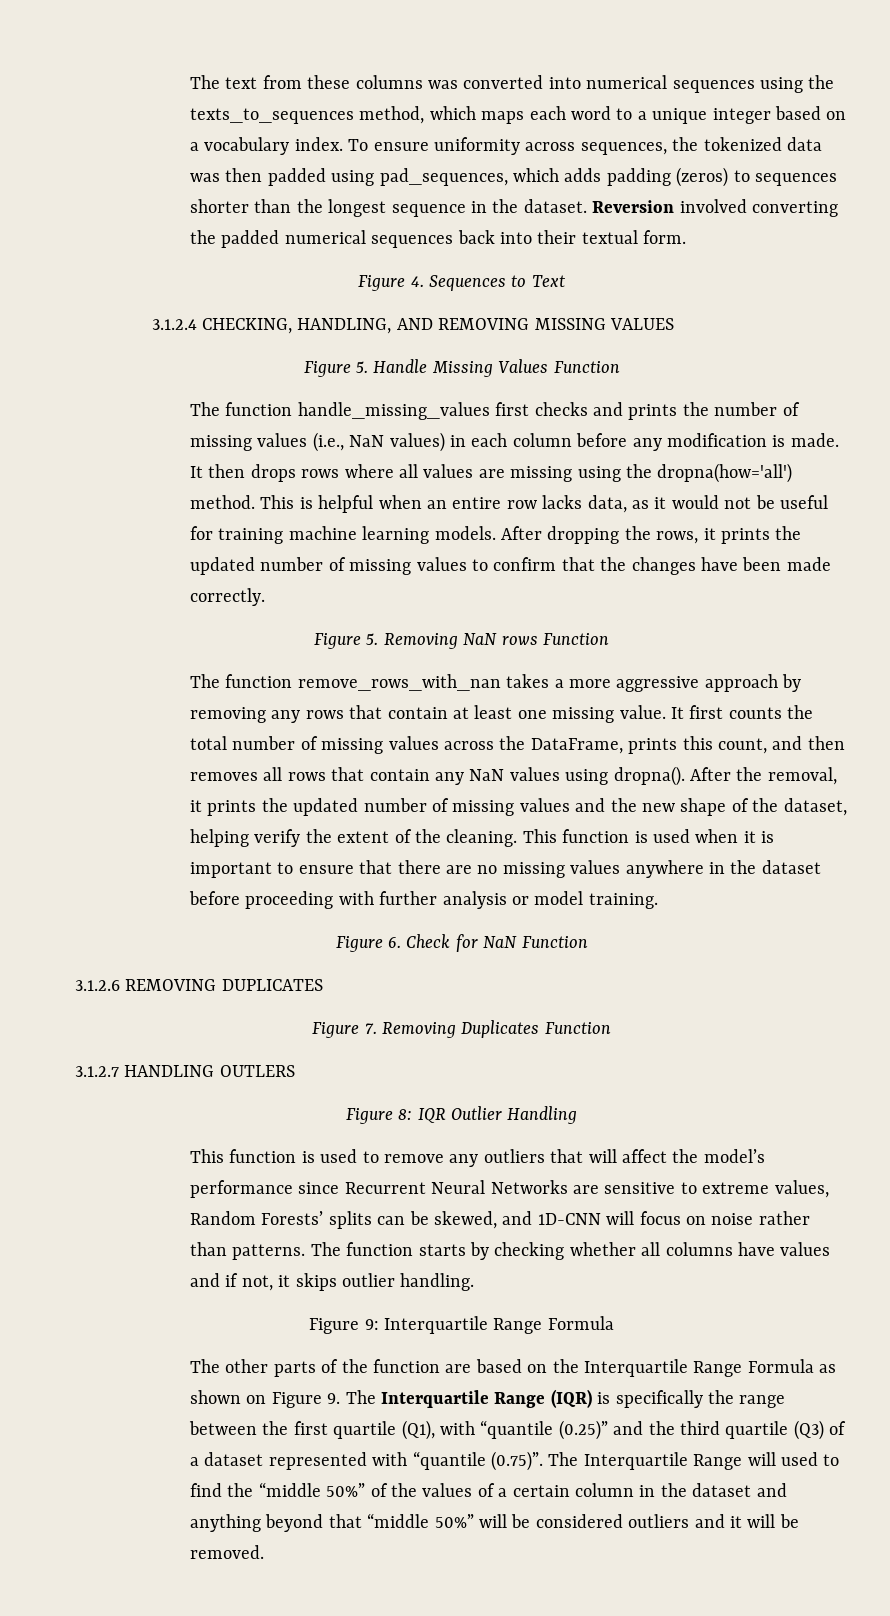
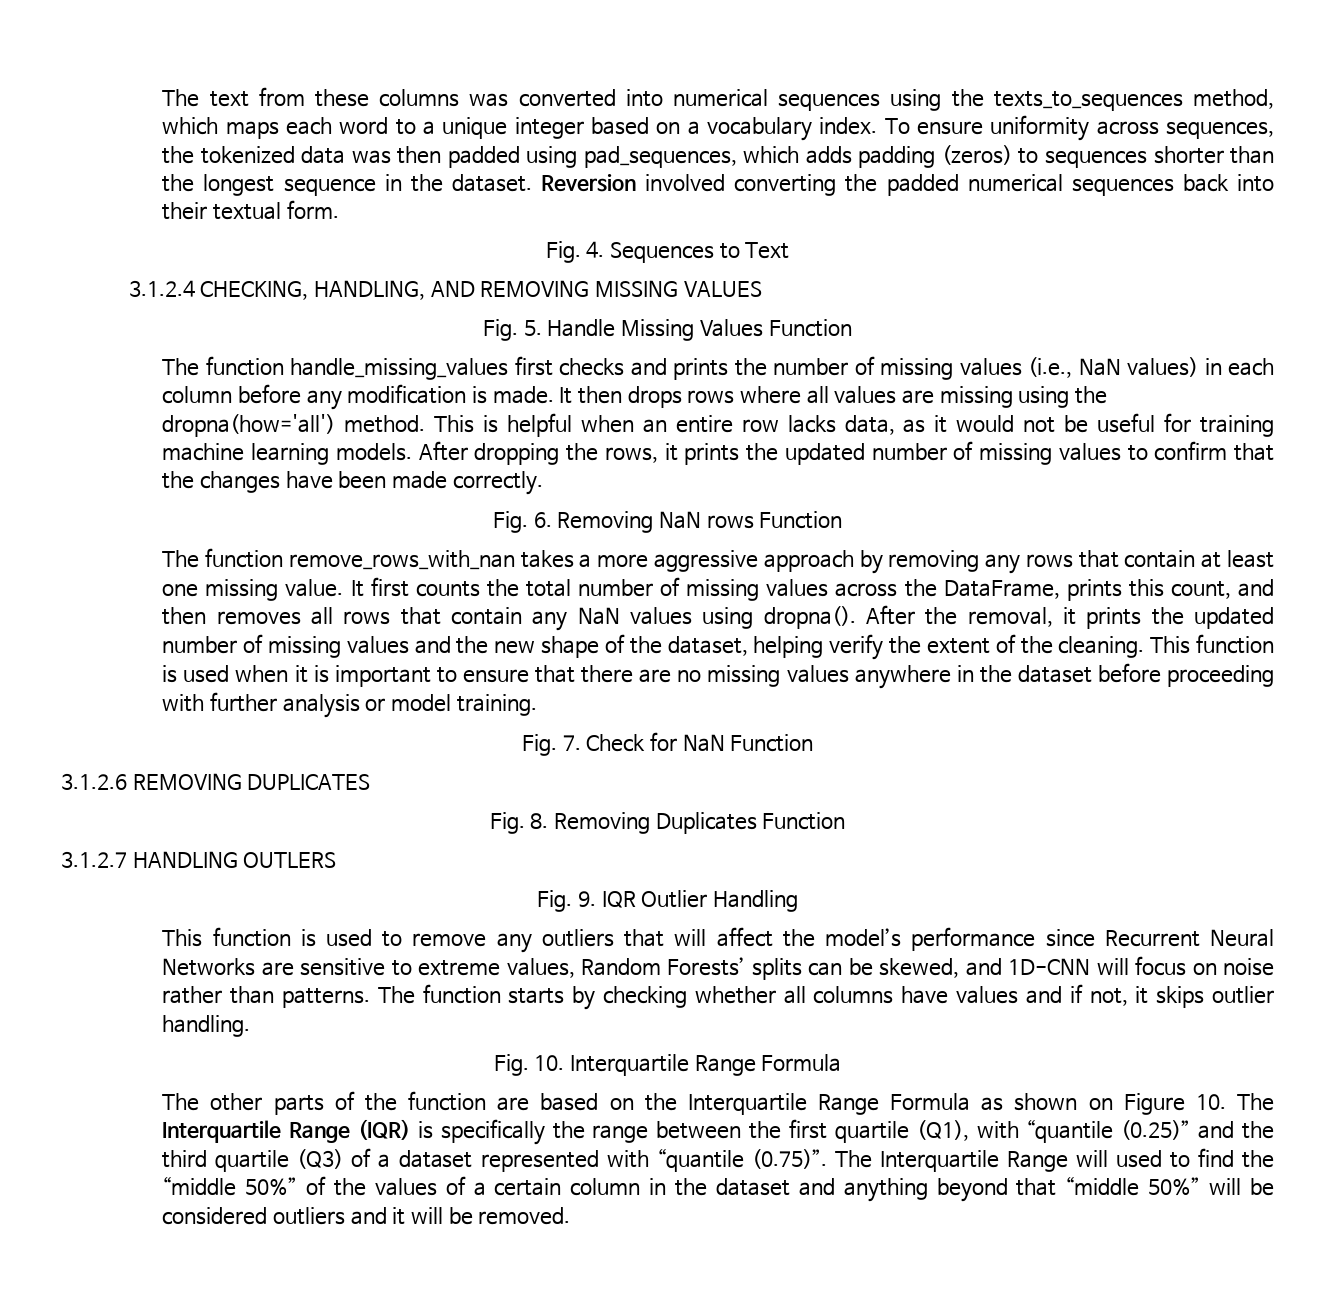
- Figure 4. Sequences to Text
+ Fig. 4. Sequences to Text
- Figure 5. Handle Missing Values Function
+ Fig. 5. Handle Missing Values Function
- Figure 5. Removing NaN rows Function
+ Fig. 6. Removing NaN rows Function
- Figure 6. Check for NaN Function
+ Fig. 7. Check for NaN Function
- Figure 7. Removing Duplicates Function
+ Fig. 8. Removing Duplicates Function
- Figure 8: IQR Outlier Handling
+ Fig. 9. IQR Outlier Handling
- Figure 9: Interquartile Range Formula
+ Fig. 10. Interquartile Range Formula
- The other parts of the function are based on the Interquartile Range Formula as shown on Figure 9. The Interquartile Range (IQR) is specifically the range between the first quartile (Q1), with “quantile (0.25)” and the third quartile (Q3) of a dataset represented with “quantile (0.75)”. The Interquartile Range will used to find the “middle 50%” of the values of a certain column in the dataset and anything beyond that “middle 50%” will be considered outliers and it will be removed.
+ The other parts of the function are based on the Interquartile Range Formula as shown on Figure 10. The Interquartile Range (IQR) is specifically the range between the first quartile (Q1), with “quantile (0.25)” and the third quartile (Q3) of a dataset represented with “quantile (0.75)”. The Interquartile Range will used to find the “middle 50%” of the values of a certain column in the dataset and anything beyond that “middle 50%” will be considered outliers and it will be removed.

